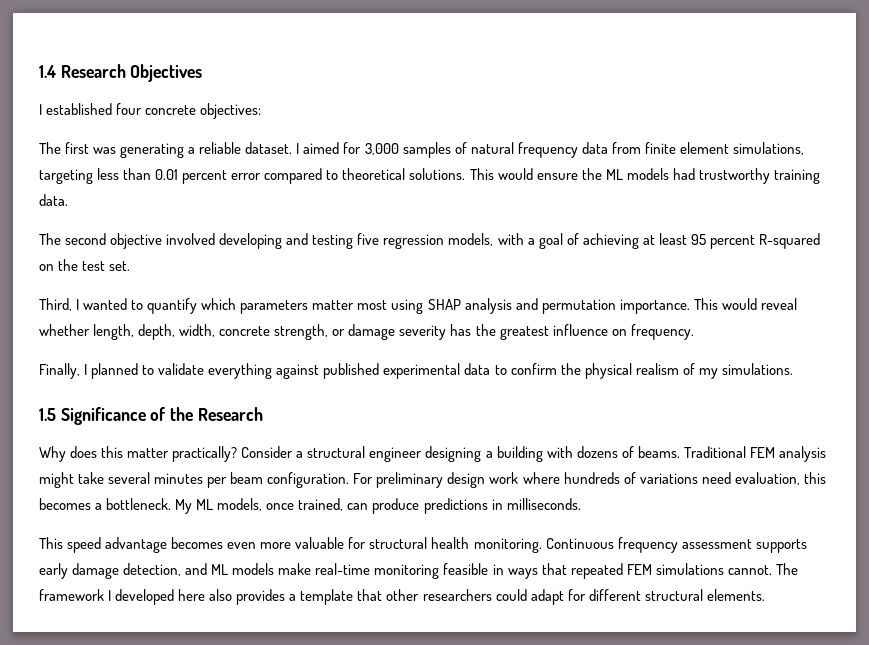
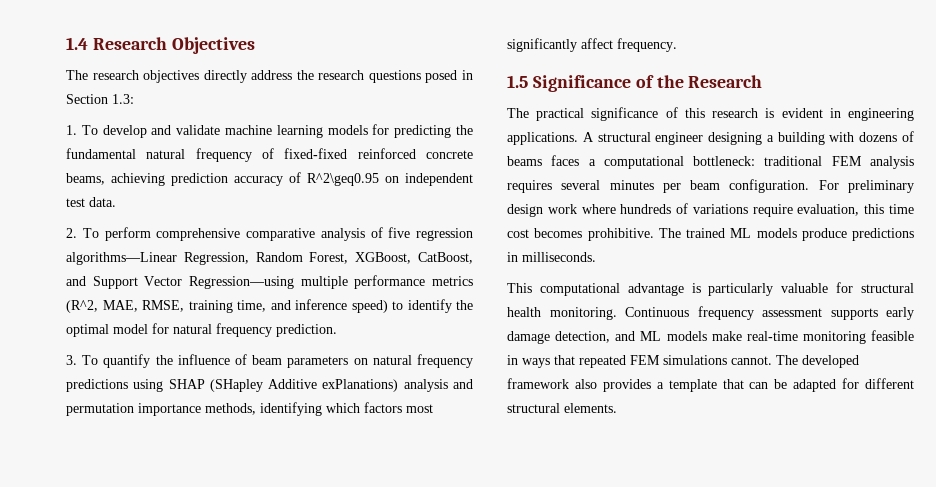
- I established four concrete objectives:
- The first was generating a reliable dataset. I aimed for 3,000 samples of natural frequency data from finite element simulations, targeting less than 0.01 percent error compared to theoretical solutions. This would ensure the ML models had trustworthy training data.
- The second objective involved developing and testing five regression models, with a goal of achieving at least 95 percent R-squared on the test set.
- Third, I wanted to quantify which parameters matter most using SHAP analysis and permutation importance. This would reveal whether length, depth, width, concrete strength, or damage severity has the greatest influence on frequency.
- Finally, I planned to validate everything against published experimental data to confirm the physical realism of my simulations.
+ The research objectives directly address the research questions posed in Section 1.3:
+ 1. To develop and validate machine learning models for predicting the fundamental natural frequency of fixed-fixed reinforced concrete beams, achieving prediction accuracy of R^2\geq0.95 on independent test data.
+ 2. To perform comprehensive comparative analysis of five regression algorithms—Linear Regression, Random Forest, XGBoost, CatBoost, and Support Vector Regression—using multiple performance metrics (R^2, MAE, RMSE, training time, and inference speed) to identify the optimal model for natural frequency prediction.
+ 3. To quantify the influence of beam parameters on natural frequency predictions using SHAP (SHapley Additive exPlanations) analysis and permutation importance methods, identifying which factors most significantly affect frequency.
- Why does this matter practically? Consider a structural engineer designing a building with dozens of beams. Traditional FEM analysis might take several minutes per beam configuration.
+ The practical significance of this research is evident in engineering applications. A structural engineer designing a building with dozens of beams faces a computational bottleneck: traditional FEM analysis requires several minutes per beam configuration.
- For preliminary design work where hundreds of variations need evaluation, this becomes a bottleneck. My ML models, once trained, can produce predictions in milliseconds.
+ For preliminary design work where hundreds of variations require evaluation, this time cost becomes prohibitive. The trained ML models produce predictions in milliseconds.
- This speed advantage becomes even more valuable for structural health monitoring.
+ This computational advantage is particularly valuable for structural health monitoring.
- The framework I developed here also provides a template that other researchers could adapt for different structural elements.
+ The developed framework also provides a template that can be adapted for different structural elements.

